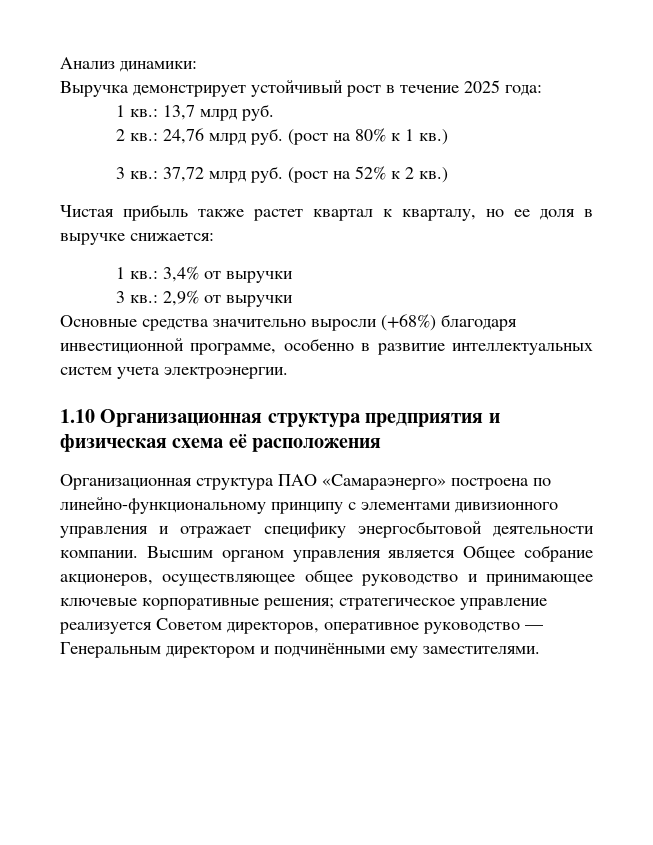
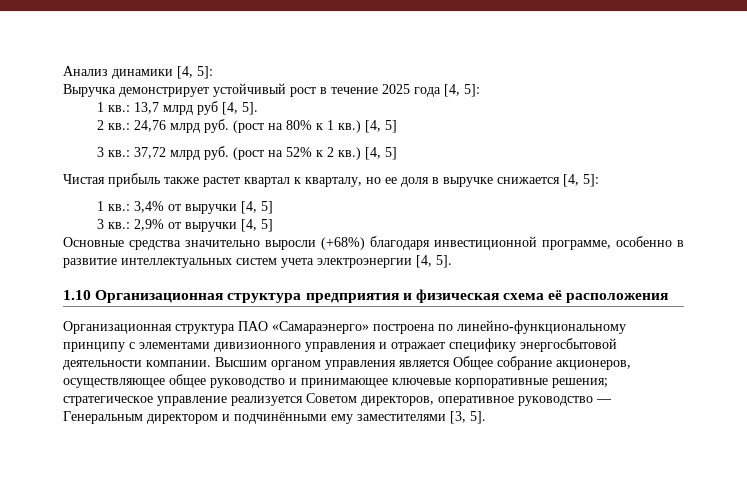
- Анализ динамики:
+ Анализ динамики [4, 5]:
- Выручка демонстрирует устойчивый рост в течение 2025 года:
+ Выручка демонстрирует устойчивый рост в течение 2025 года [4, 5]:
- 1 кв.: 13,7 млрд руб.
+ 1 кв.: 13,7 млрд руб [4, 5].
- 2 кв.: 24,76 млрд руб. (рост на 80% к 1 кв.)
+ 2 кв.: 24,76 млрд руб. (рост на 80% к 1 кв.) [4, 5]
- 3 кв.: 37,72 млрд руб. (рост на 52% к 2 кв.)
+ 3 кв.: 37,72 млрд руб. (рост на 52% к 2 кв.) [4, 5]
- Чистая прибыль также растет квартал к кварталу, но ее доля в выручке снижается:
+ Чистая прибыль также растет квартал к кварталу, но ее доля в выручке снижается [4, 5]:
- 1 кв.: 3,4% от выручки
+ 1 кв.: 3,4% от выручки [4, 5]
- 3 кв.: 2,9% от выручки
+ 3 кв.: 2,9% от выручки [4, 5]
- Основные средства значительно выросли (+68%) благодаря инвестиционной программе, особенно в развитие интеллектуальных систем учета электроэнергии.
+ Основные средства значительно выросли (+68%) благодаря инвестиционной программе, особенно в развитие интеллектуальных систем учета электроэнергии [4, 5].
- Высшим органом управления является Общее собрание акционеров, осуществляющее общее руководство и принимающее ключевые корпоративные решения; стратегическое управление реализуется Советом директоров, оперативное руководство — Генеральным директором и подчинёнными ему заместителями.
+ Высшим органом управления является Общее собрание акционеров, осуществляющее общее руководство и принимающее ключевые корпоративные решения; стратегическое управление реализуется Советом директоров, оперативное руководство — Генеральным директором и подчинёнными ему заместителями [3, 5].

